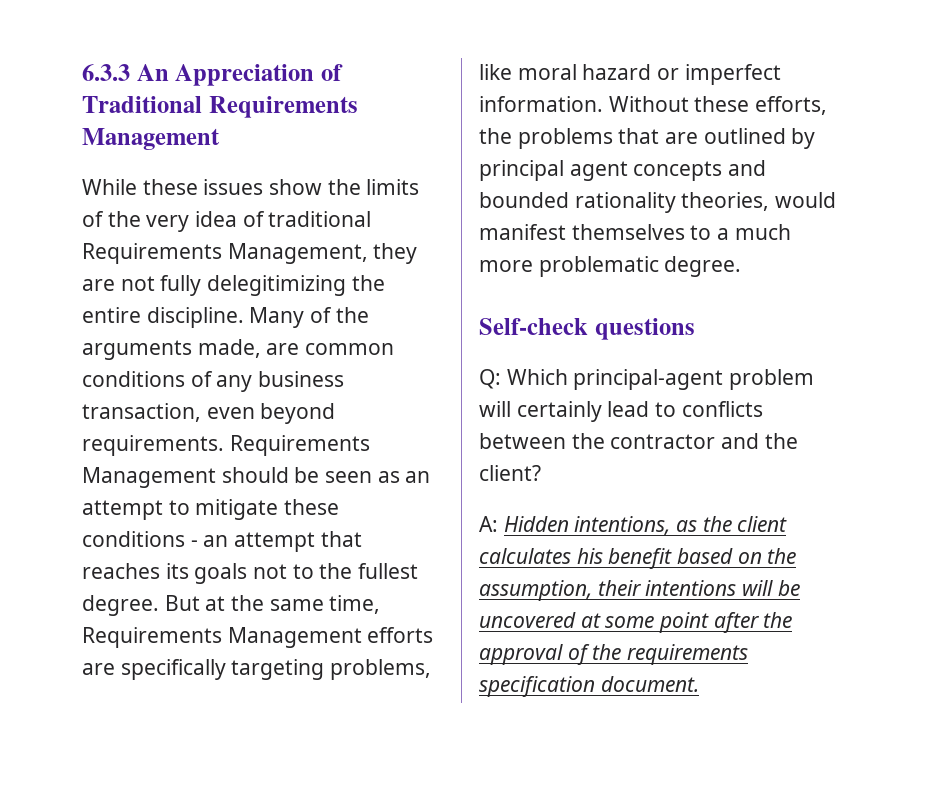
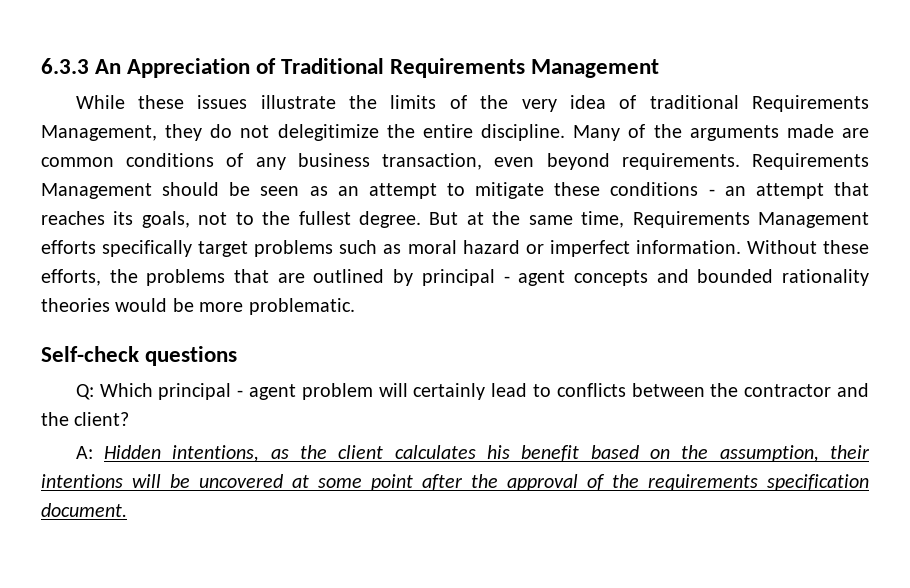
- While these issues show the limits of the very idea of traditional Requirements Management, they are not fully delegitimizing the entire discipline.
+ While these issues illustrate the limits of the very idea of traditional Requirements Management, they do not delegitimize the entire discipline.
- Many of the arguments made, are common conditions of any business transaction, even beyond requirements.
+ Many of the arguments made are common conditions of any business transaction, even beyond requirements.
- Requirements Management should be seen as an attempt to mitigate these conditions - an attempt that reaches its goals not to the fullest degree.
+ Requirements Management should be seen as an attempt to mitigate these conditions - an attempt that reaches its goals, not to the fullest degree.
- But at the same time, Requirements Management efforts are specifically targeting problems, like moral hazard or imperfect information.
+ But at the same time, Requirements Management efforts specifically target problems such as moral hazard or imperfect information.
- Without these efforts, the problems that are outlined by principal agent concepts and bounded rationality theories, would manifest themselves to a much more problematic degree.
+ Without these efforts, the problems that are outlined by principal - agent concepts and bounded rationality theories would be more problematic.
- Q: Which principal-agent problem will certainly lead to conflicts between the contractor and the client?
+ Q: Which principal - agent problem will certainly lead to conflicts between the contractor and the client?

